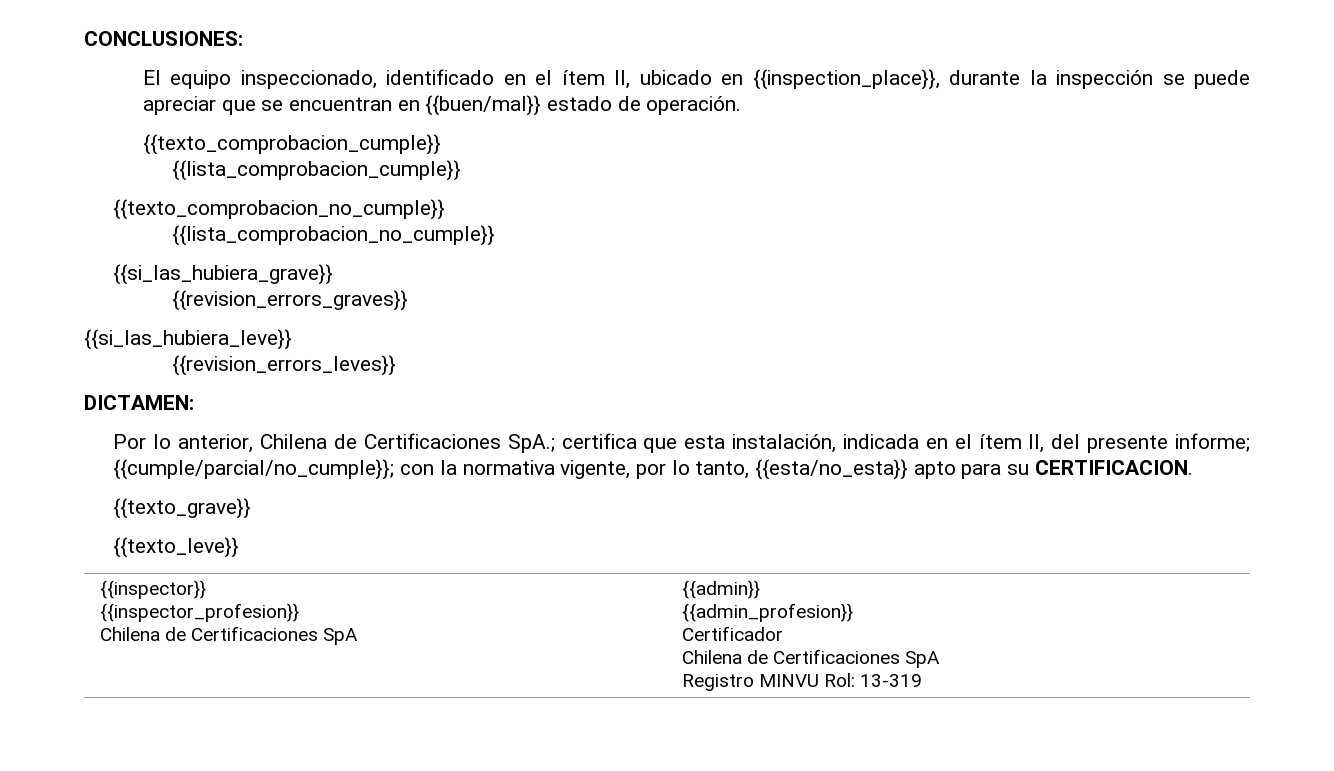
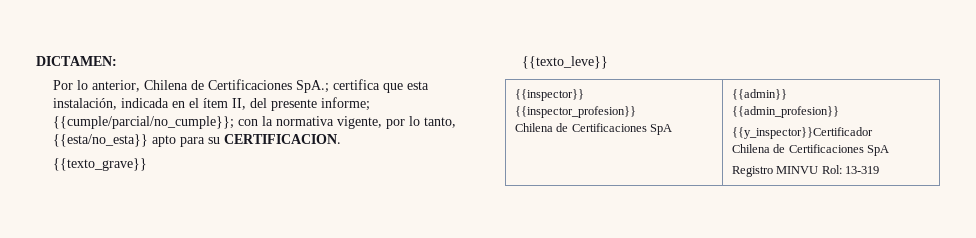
- CONCLUSIONES:
- El equipo inspeccionado, identificado en el ítem II, ubicado en {{inspection_place}}, durante la inspección se puede apreciar que se encuentran en {{buen/mal}} estado de operación.
- {{texto_comprobacion_cumple}}
- {{lista_comprobacion_cumple}}
- {{texto_comprobacion_no_cumple}}
- {{lista_comprobacion_no_cumple}}
- {{si_las_hubiera_grave}}
- {{revision_errors_graves}}
- {{si_las_hubiera_leve}}
- {{revision_errors_leves}}
  {{inspector}}
  {{inspector_profesion}}
  Chilena de Certificaciones SpA | {{admin}}
  {{admin_profesion}}
- Certificador
+ {{y_inspector}}Certificador

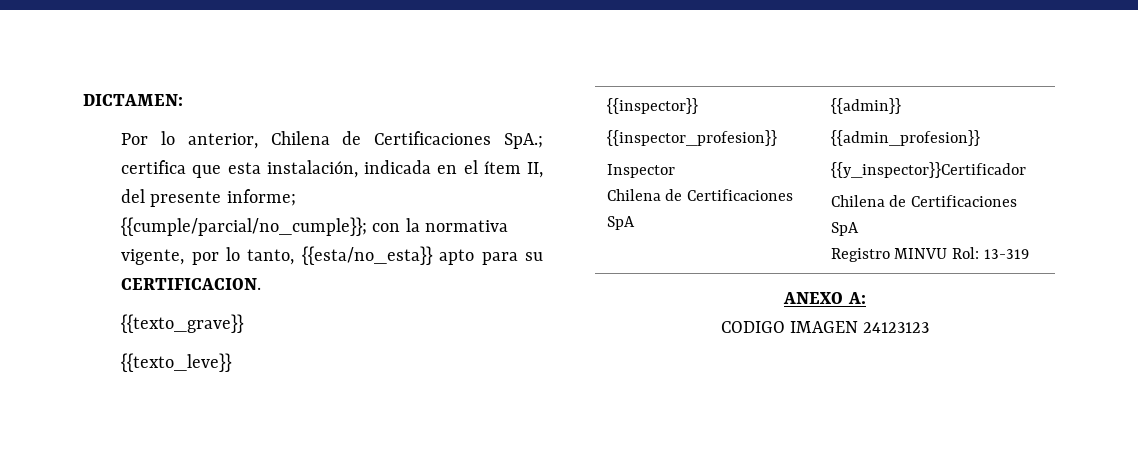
  {{inspector}}
  {{inspector_profesion}}
+ Inspector
+ ANEXO A:
+ CODIGO IMAGEN 24123123

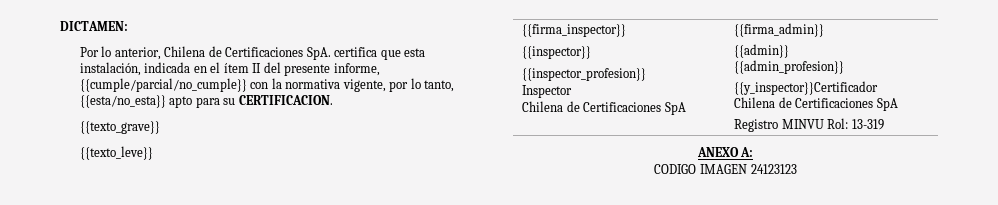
- Por lo anterior, Chilena de Certificaciones SpA.; certifica que esta instalación, indicada en el ítem II, del presente informe; {{cumple/parcial/no_cumple}}; con la normativa vigente, por lo tanto, {{esta/no_esta}} apto para su CERTIFICACION.
+ Por lo anterior, Chilena de Certificaciones SpA. certifica que esta instalación, indicada en el ítem II del presente informe, {{cumple/parcial/no_cumple}} con la normativa vigente, por lo tanto, {{esta/no_esta}} apto para su CERTIFICACION.
+ {{firma_inspector}}
  {{inspector}}
  {{inspector_profesion}}
  Inspector
- Chilena de Certificaciones SpA | {{admin}}
+ Chilena de Certificaciones SpA | {{firma_admin}}
+ {{admin}}

